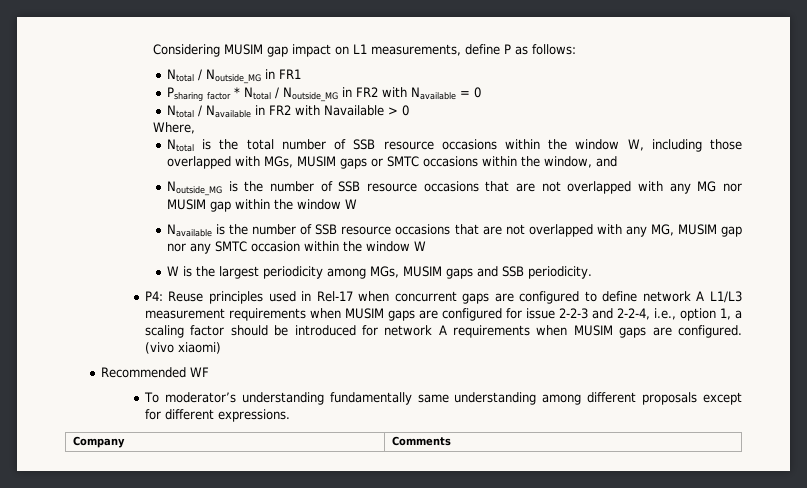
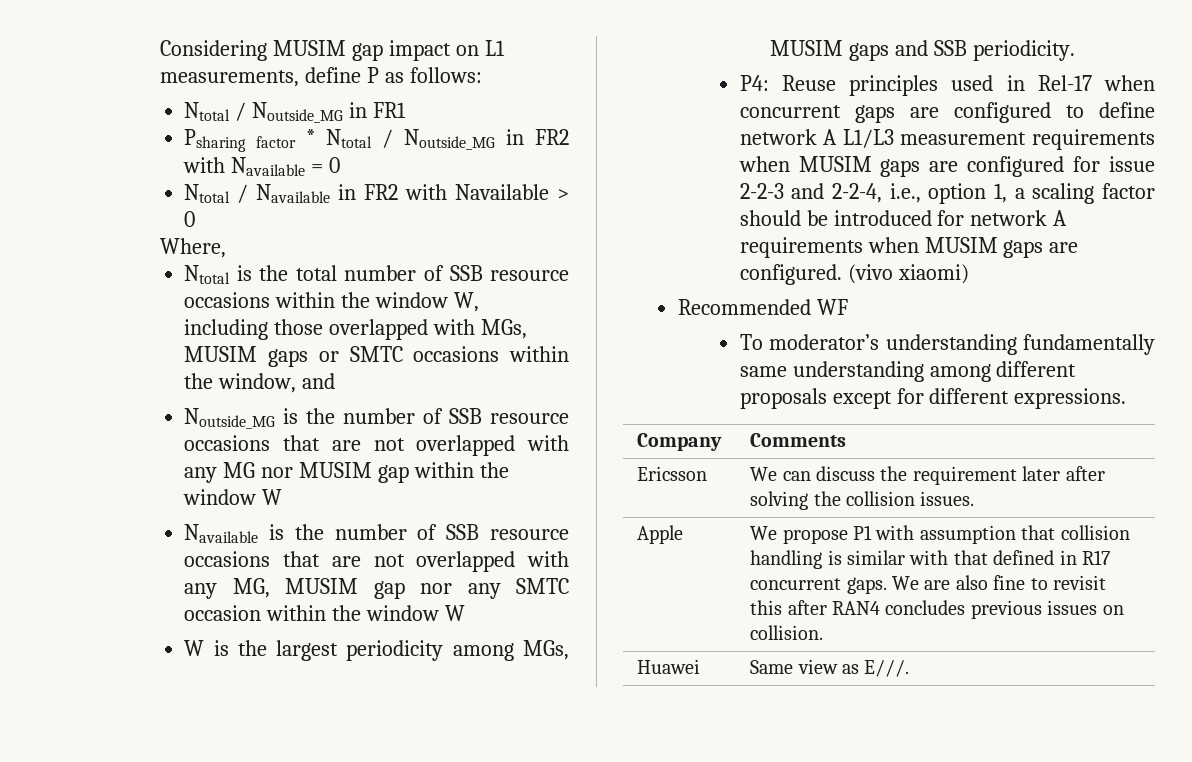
+ Ericsson | We can discuss the requirement later after solving the collision issues.
+ Apple | We propose P1 with assumption that collision handling is similar with that defined in R17 concurrent gaps. We are also fine to revisit this after RAN4 concludes previous issues on collision.
+ Huawei | Same view as E///.

